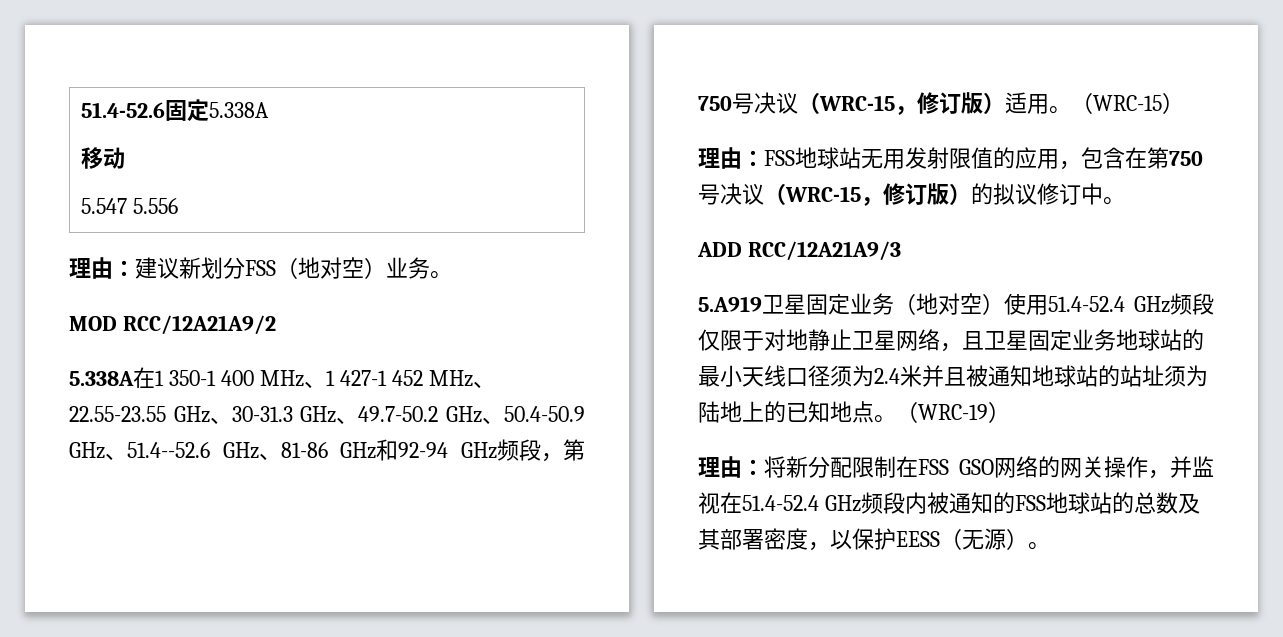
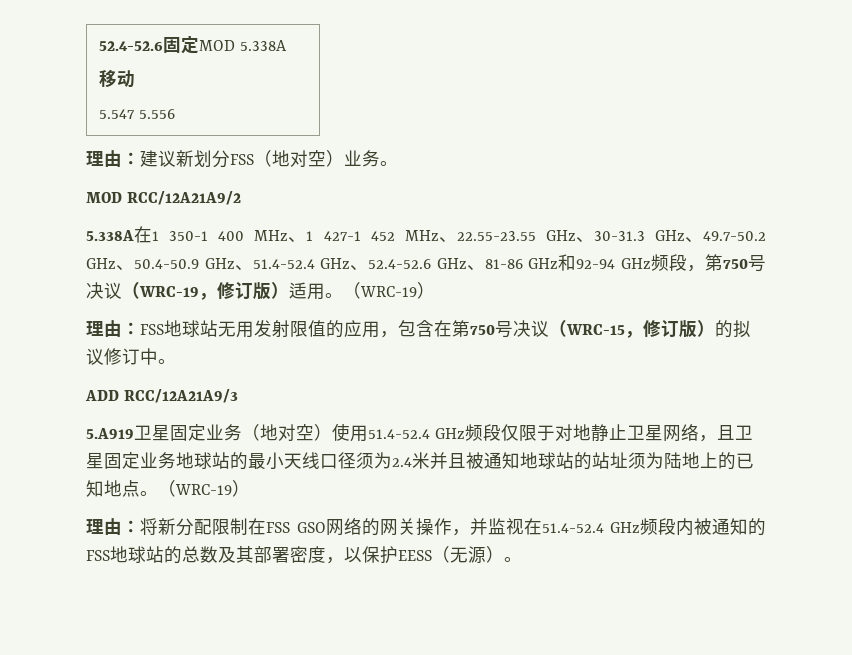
- 51.4-52.6固定5.338A
+ 52.4-52.6固定MOD 5.338A
- 5.338A在1 350-1 400 MHz、1 427-1 452 MHz、22.55-23.55 GHz、30-31.3 GHz、49.7-50.2 GHz、50.4-50.9 GHz、51.4--52.6 GHz、81-86 GHz和92-94 GHz频段，第750号决议（WRC-15，修订版）适用。（WRC-15）
+ 5.338A在1 350-1 400 MHz、1 427-1 452 MHz、22.55-23.55 GHz、30-31.3 GHz、49.7-50.2 GHz、50.4-50.9 GHz、51.4-52.4 GHz、52.4-52.6 GHz、81-86 GHz和92-94 GHz频段，第750号决议（WRC-19，修订版）适用。（WRC-19）

